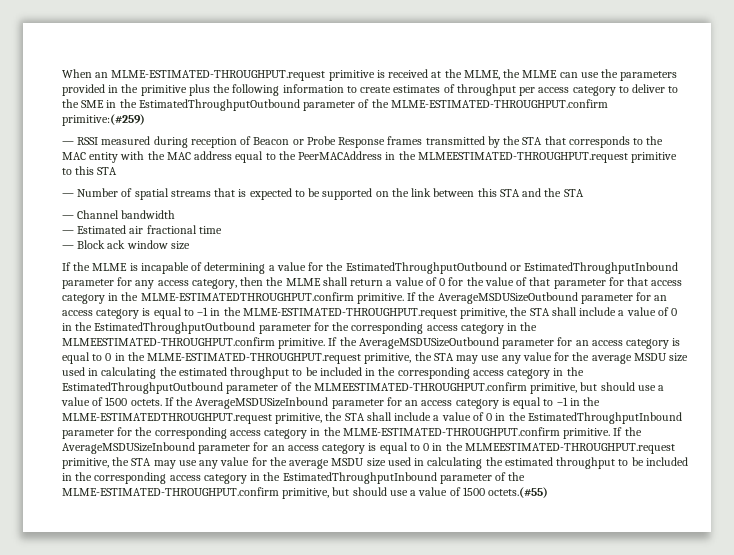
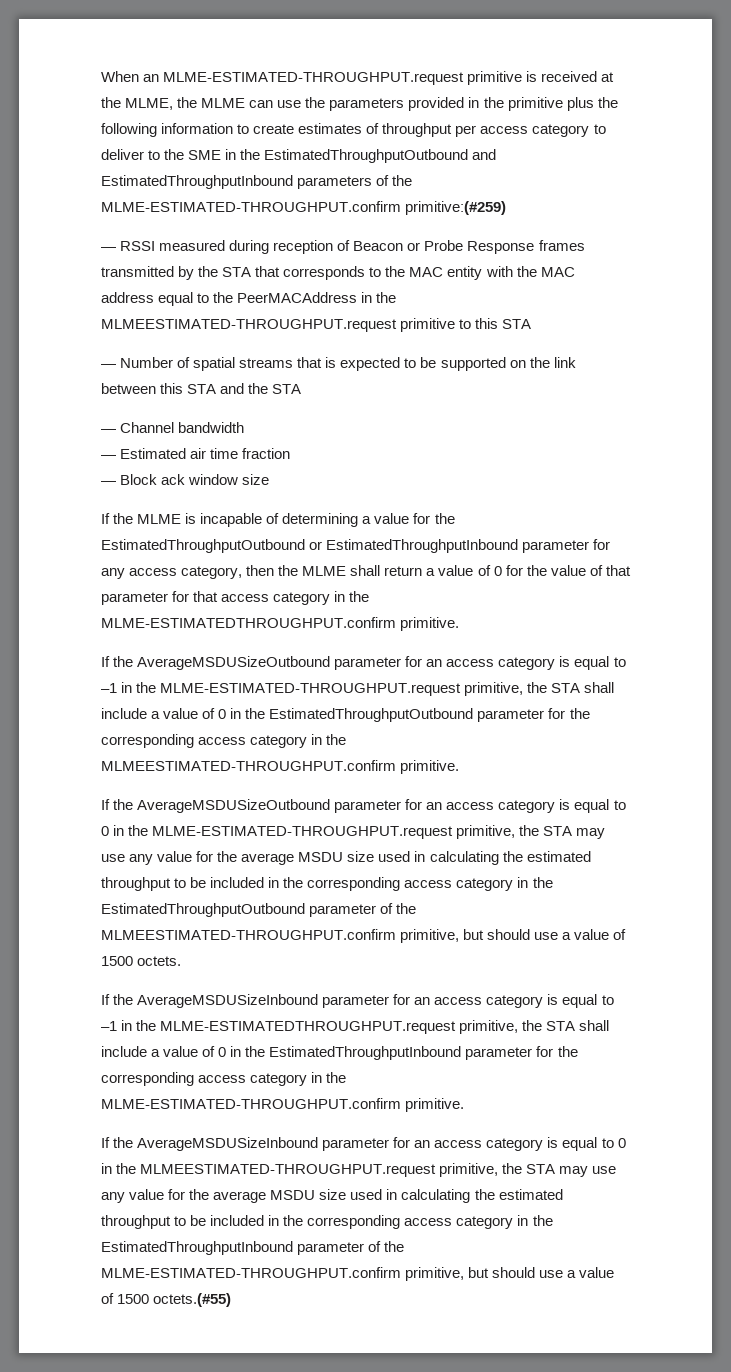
- When an MLME-ESTIMATED-THROUGHPUT.request primitive is received at the MLME, the MLME can use the parameters provided in the primitive plus the following information to create estimates of throughput per access category to deliver to the SME in the EstimatedThroughputOutbound parameter of the MLME-ESTIMATED-THROUGHPUT.confirm primitive:(#259)
+ When an MLME-ESTIMATED-THROUGHPUT.request primitive is received at the MLME, the MLME can use the parameters provided in the primitive plus the following information to create estimates of throughput per access category to deliver to the SME in the EstimatedThroughputOutbound and EstimatedThroughputInbound parameters of the MLME-ESTIMATED-THROUGHPUT.confirm primitive:(#259)
- — Estimated air fractional time
+ — Estimated air time fraction
- If the MLME is incapable of determining a value for the EstimatedThroughputOutbound or EstimatedThroughputInbound parameter for any access category, then the MLME shall return a value of 0 for the value of that parameter for that access category in the MLME-ESTIMATEDTHROUGHPUT.confirm primitive. If the AverageMSDUSizeOutbound parameter for an access category is equal to –1 in the MLME-ESTIMATED-THROUGHPUT.request primitive, the STA shall include a value of 0 in the EstimatedThroughputOutbound parameter for the corresponding access category in the MLMEESTIMATED-THROUGHPUT.confirm primitive. If the AverageMSDUSizeOutbound parameter for an access category is equal to 0 in the MLME-ESTIMATED-THROUGHPUT.request primitive, the STA may use any value for the average MSDU size used in calculating the estimated throughput to be included in the corresponding access category in the EstimatedThroughputOutbound parameter of the MLMEESTIMATED-THROUGHPUT.confirm primitive, but should use a value of 1500 octets. If the AverageMSDUSizeInbound parameter for an access category is equal to –1 in the MLME-ESTIMATEDTHROUGHPUT.request primitive, the STA shall include a value of 0 in the EstimatedThroughputInbound parameter for the corresponding access category in the MLME-ESTIMATED-THROUGHPUT.confirm primitive. If the AverageMSDUSizeInbound parameter for an access category is equal to 0 in the MLMEESTIMATED-THROUGHPUT.request primitive, the STA may use any value for the average MSDU size used in calculating the estimated throughput to be included in the corresponding access category in the EstimatedThroughputInbound parameter of the MLME-ESTIMATED-THROUGHPUT.confirm primitive, but should use a value of 1500 octets.(#55)
+ If the MLME is incapable of determining a value for the EstimatedThroughputOutbound or EstimatedThroughputInbound parameter for any access category, then the MLME shall return a value of 0 for the value of that parameter for that access category in the MLME-ESTIMATEDTHROUGHPUT.confirm primitive.
+ If the AverageMSDUSizeOutbound parameter for an access category is equal to –1 in the MLME-ESTIMATED-THROUGHPUT.request primitive, the STA shall include a value of 0 in the EstimatedThroughputOutbound parameter for the corresponding access category in the MLMEESTIMATED-THROUGHPUT.confirm primitive.
+ If the AverageMSDUSizeOutbound parameter for an access category is equal to 0 in the MLME-ESTIMATED-THROUGHPUT.request primitive, the STA may use any value for the average MSDU size used in calculating the estimated throughput to be included in the corresponding access category in the EstimatedThroughputOutbound parameter of the MLMEESTIMATED-THROUGHPUT.confirm primitive, but should use a value of 1500 octets.
+ If the AverageMSDUSizeInbound parameter for an access category is equal to –1 in the MLME-ESTIMATEDTHROUGHPUT.request primitive, the STA shall include a value of 0 in the EstimatedThroughputInbound parameter for the corresponding access category in the MLME-ESTIMATED-THROUGHPUT.confirm primitive.
+ If the AverageMSDUSizeInbound parameter for an access category is equal to 0 in the MLMEESTIMATED-THROUGHPUT.request primitive, the STA may use any value for the average MSDU size used in calculating the estimated throughput to be included in the corresponding access category in the EstimatedThroughputInbound parameter of the MLME-ESTIMATED-THROUGHPUT.confirm primitive, but should use a value of 1500 octets.(#55)

